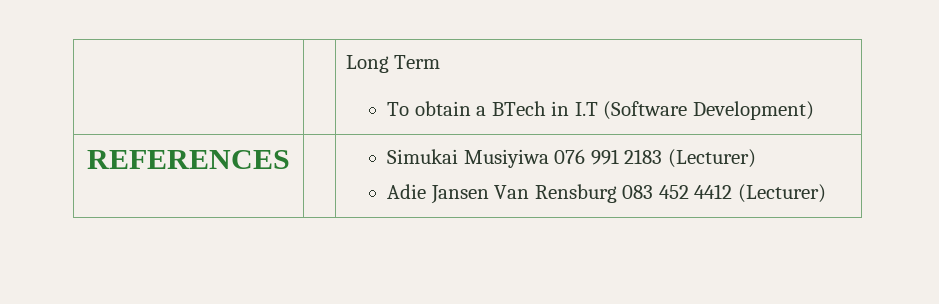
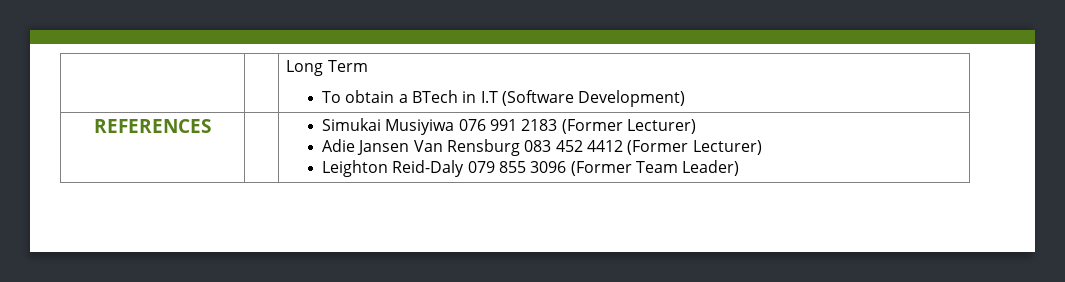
- REFERENCES | | Simukai Musiyiwa 076 991 2183 (Lecturer)
- Adie Jansen Van Rensburg 083 452 4412 (Lecturer)
+ REFERENCES | | Simukai Musiyiwa 076 991 2183 (Former Lecturer)
+ Adie Jansen Van Rensburg 083 452 4412 (Former Lecturer)
+ Leighton Reid-Daly 079 855 3096 (Former Team Leader)

